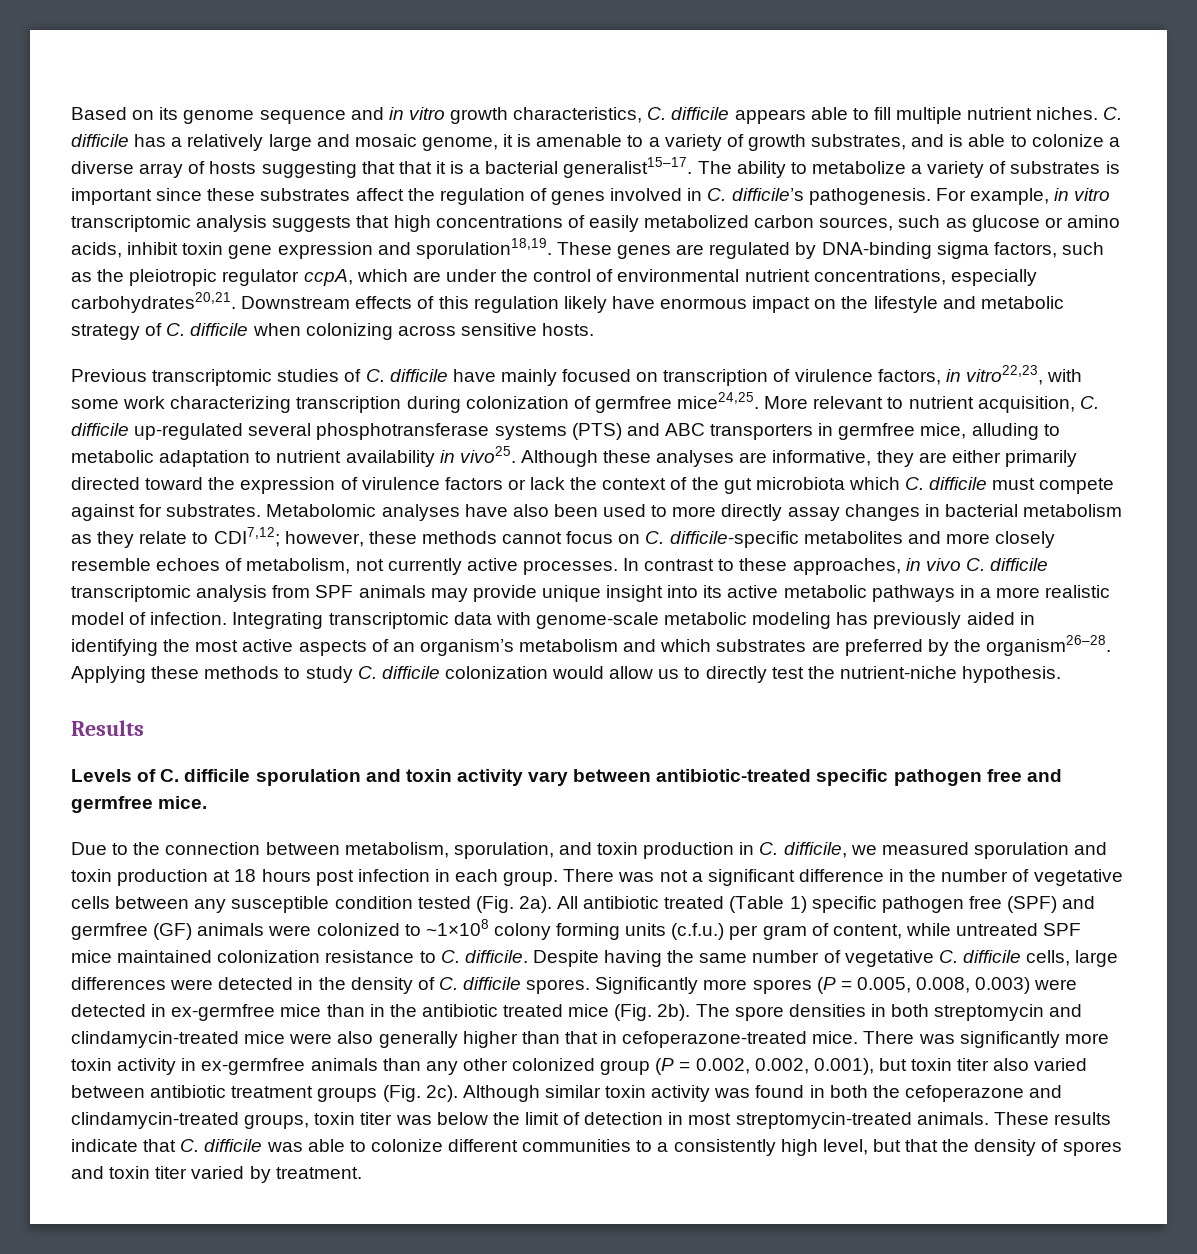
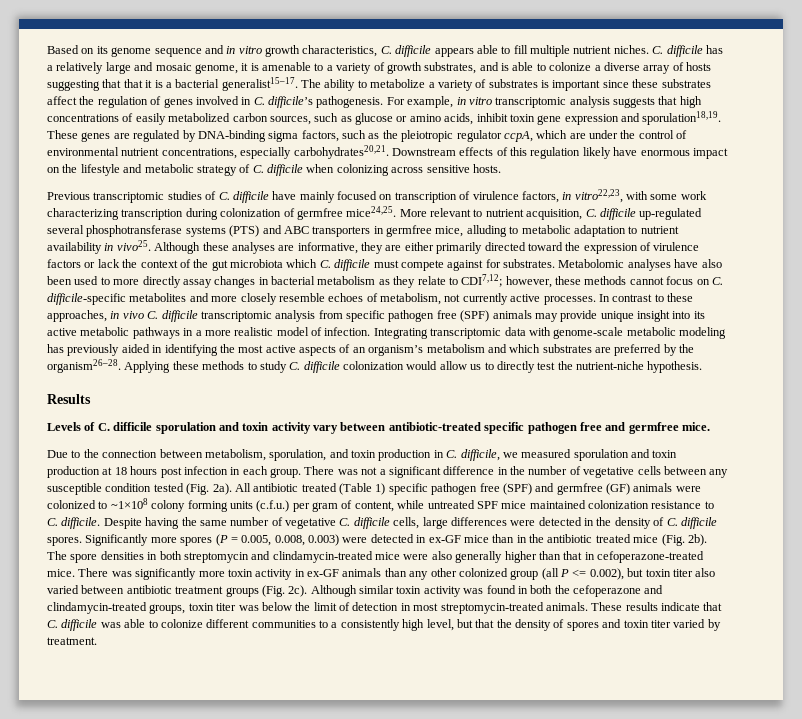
- In contrast to these approaches, in vivo C. difficile transcriptomic analysis from SPF animals may provide unique insight into its active metabolic pathways in a more realistic model of infection.
+ In contrast to these approaches, in vivo C. difficile transcriptomic analysis from specific pathogen free (SPF) animals may provide unique insight into its active metabolic pathways in a more realistic model of infection.
- Significantly more spores (P = 0.005, 0.008, 0.003) were detected in ex-germfree mice than in the antibiotic treated mice (Fig. 2b).
+ Significantly more spores (P = 0.005, 0.008, 0.003) were detected in ex-GF mice than in the antibiotic treated mice (Fig. 2b).
- There was significantly more toxin activity in ex-germfree animals than any other colonized group (P = 0.002, 0.002, 0.001), but toxin titer also varied between antibiotic treatment groups (Fig. 2c).
+ There was significantly more toxin activity in ex-GF animals than any other colonized group (all P <= 0.002), but toxin titer also varied between antibiotic treatment groups (Fig. 2c).

